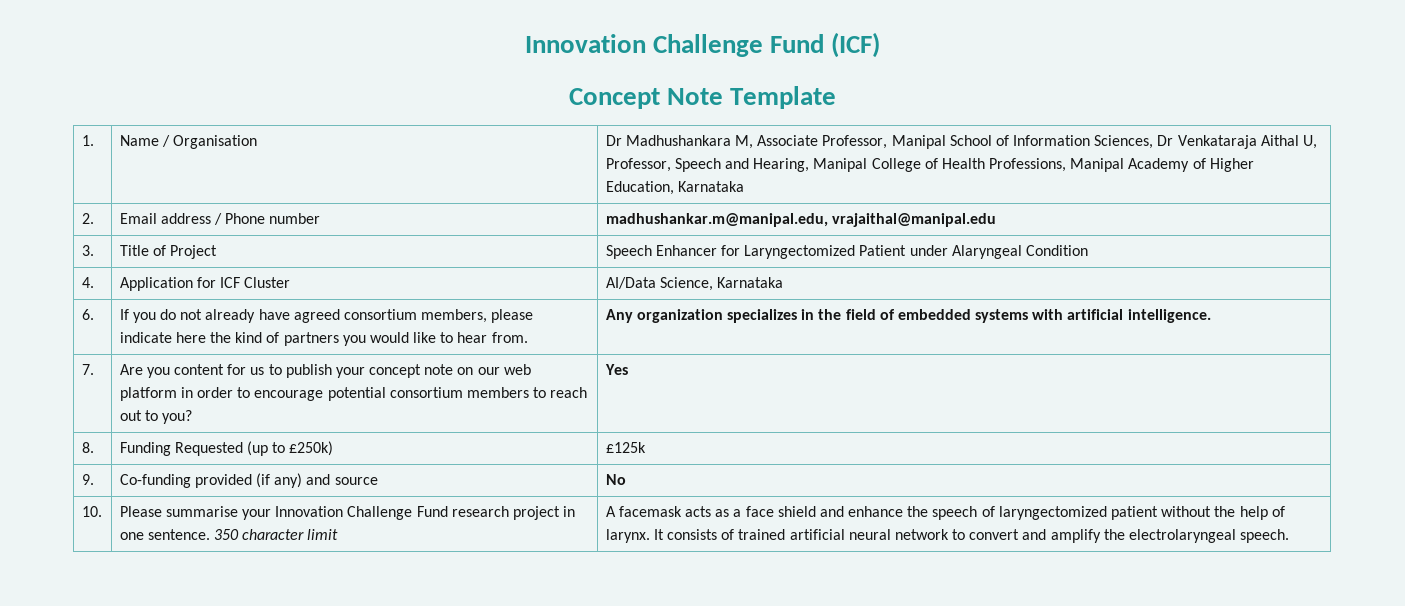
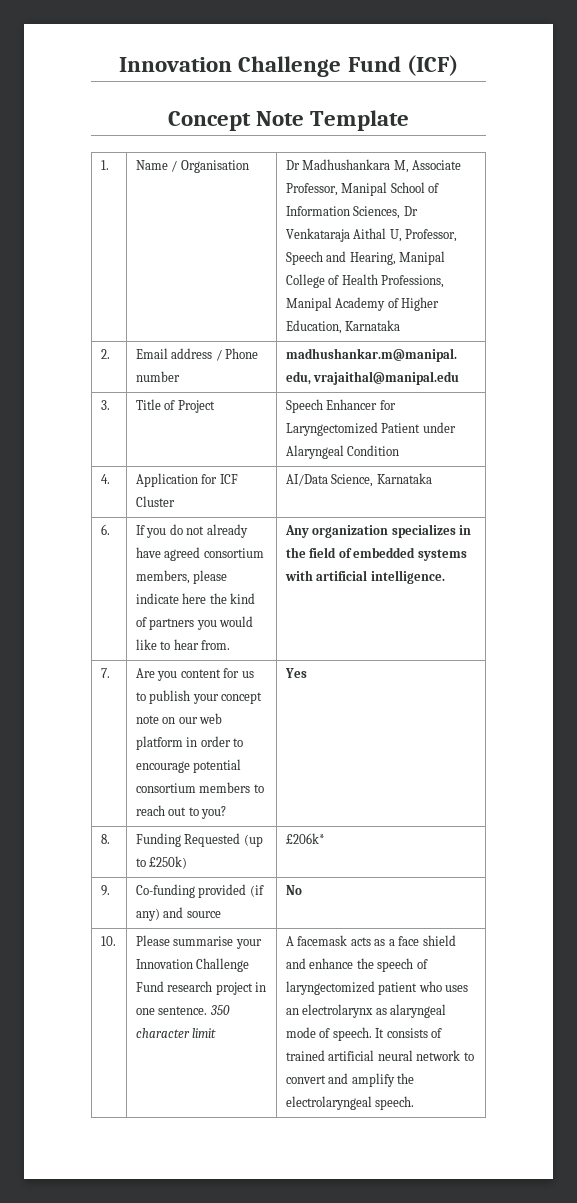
- 8. | Funding Requested (up to £250k) | £125k
+ 8. | Funding Requested (up to £250k) | £206k*
- A facemask acts as a face shield and enhance the speech of laryngectomized patient without the help of larynx.
+ A facemask acts as a face shield and enhance the speech of laryngectomized patient who uses an electrolarynx as alaryngeal mode of speech.

